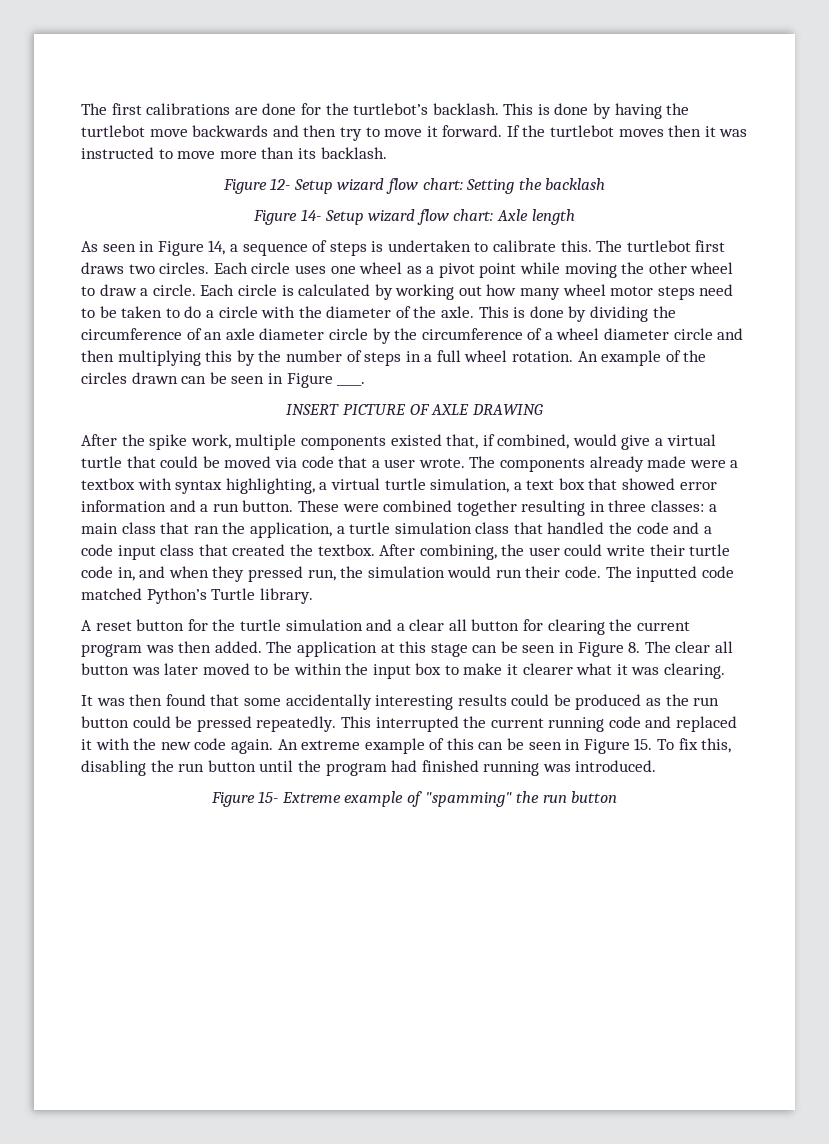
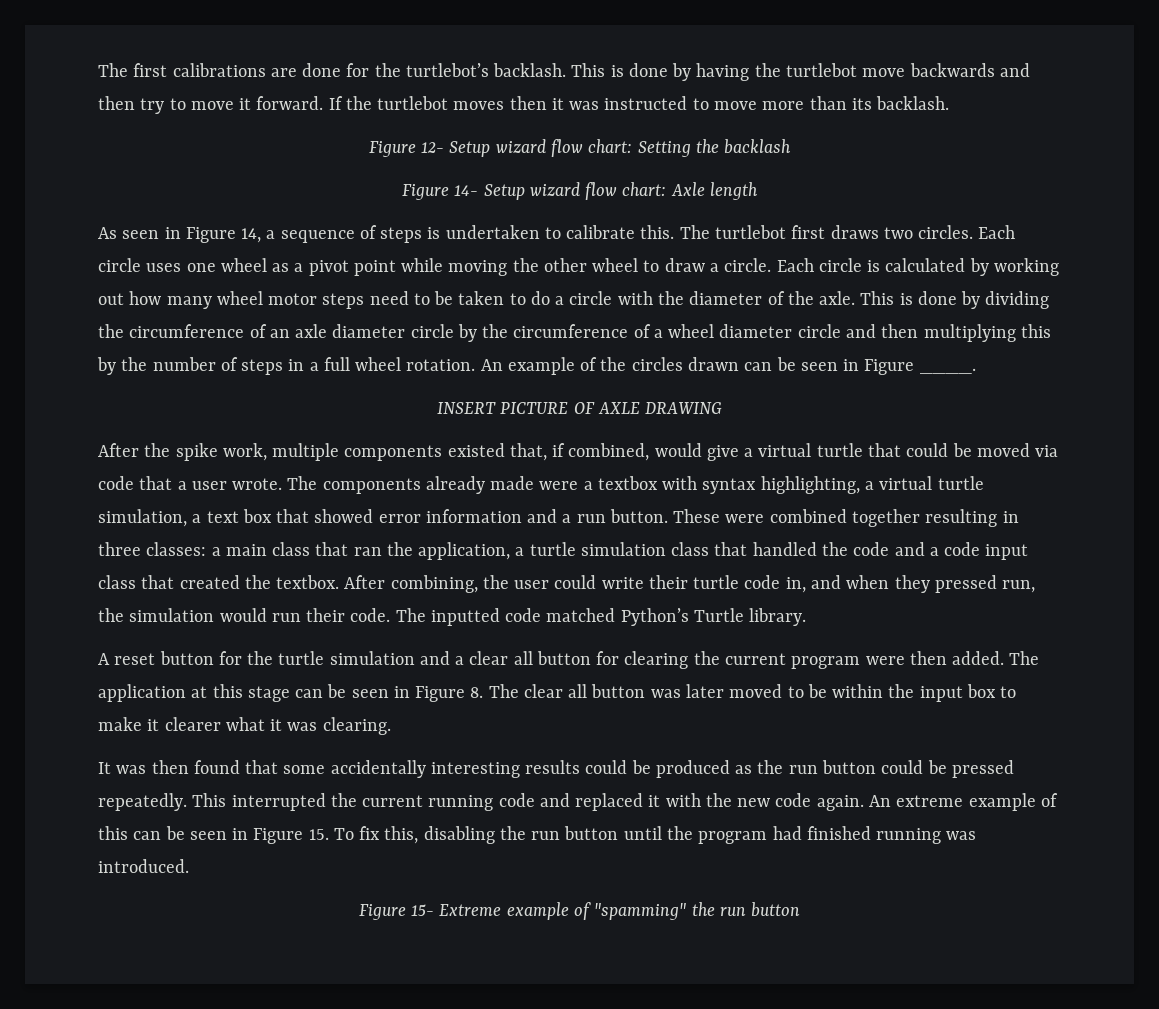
- A reset button for the turtle simulation and a clear all button for clearing the current program was then added.
+ A reset button for the turtle simulation and a clear all button for clearing the current program were then added.

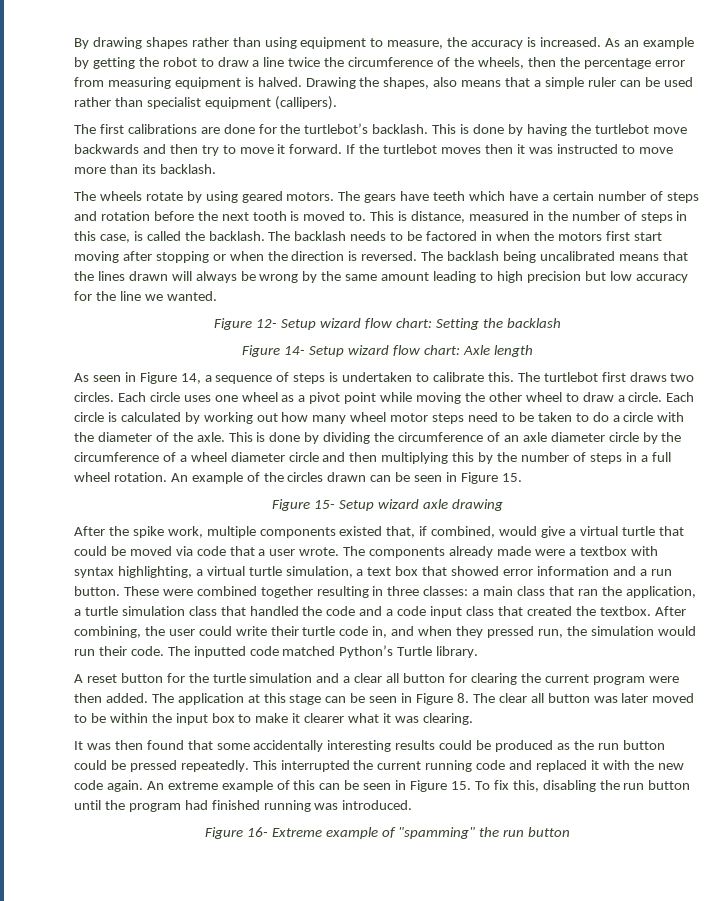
+ By drawing shapes rather than using equipment to measure, the accuracy is increased. As an example by getting the robot to draw a line twice the circumference of the wheels, then the percentage error from measuring equipment is halved. Drawing the shapes, also means that a simple ruler can be used rather than specialist equipment (callipers).
+ The wheels rotate by using geared motors. The gears have teeth which have a certain number of steps and rotation before the next tooth is moved to. This is distance, measured in the number of steps in this case, is called the backlash. The backlash needs to be factored in when the motors first start moving after stopping or when the direction is reversed. The backlash being uncalibrated means that the lines drawn will always be wrong by the same amount leading to high precision but low accuracy for the line we wanted.
- An example of the circles drawn can be seen in Figure ____.
- INSERT PICTURE OF AXLE DRAWING
+ An example of the circles drawn can be seen in Figure 15.
+ Figure 15- Setup wizard axle drawing
- Figure 15- Extreme example of "spamming" the run button
+ Figure 16- Extreme example of "spamming" the run button

